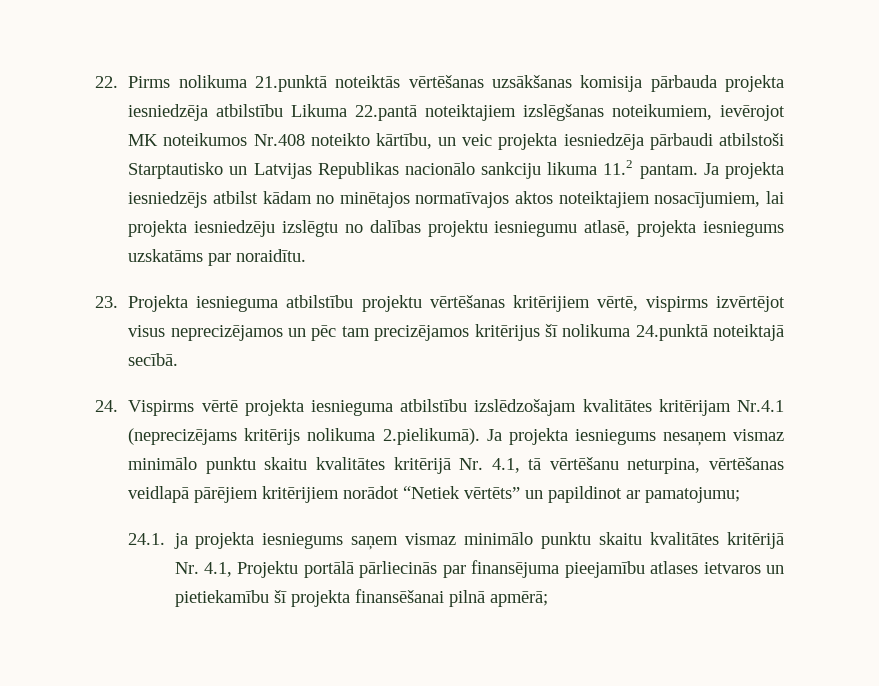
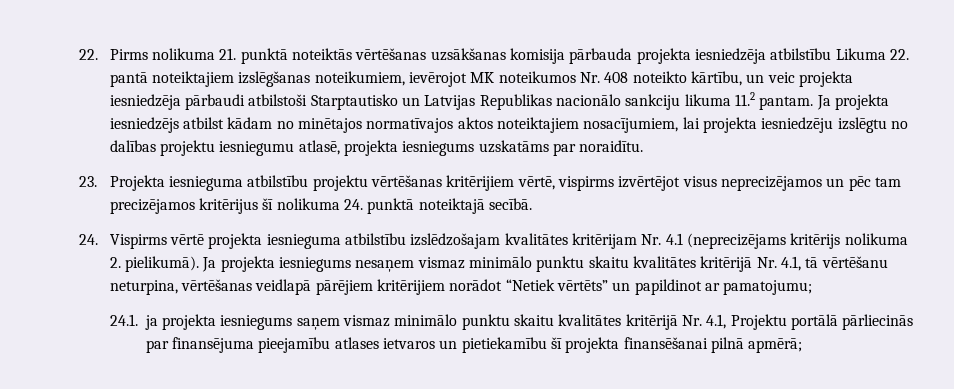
- 22. Pirms nolikuma 21.punktā noteiktās vērtēšanas uzsākšanas komisija pārbauda projekta iesniedzēja atbilstību Likuma 22.pantā noteiktajiem izslēgšanas noteikumiem, ievērojot MK noteikumos Nr.408 noteikto kārtību, un veic projekta iesniedzēja pārbaudi atbilstoši Starptautisko un Latvijas Republikas nacionālo sankciju likuma 11.2 pantam.
+ 22. Pirms nolikuma 21. punktā noteiktās vērtēšanas uzsākšanas komisija pārbauda projekta iesniedzēja atbilstību Likuma 22. pantā noteiktajiem izslēgšanas noteikumiem, ievērojot MK noteikumos Nr. 408 noteikto kārtību, un veic projekta iesniedzēja pārbaudi atbilstoši Starptautisko un Latvijas Republikas nacionālo sankciju likuma 11.2 pantam.
- 23. Projekta iesnieguma atbilstību projektu vērtēšanas kritērijiem vērtē, vispirms izvērtējot visus neprecizējamos un pēc tam precizējamos kritērijus šī nolikuma 24.punktā noteiktajā secībā.
+ 23. Projekta iesnieguma atbilstību projektu vērtēšanas kritērijiem vērtē, vispirms izvērtējot visus neprecizējamos un pēc tam precizējamos kritērijus šī nolikuma 24. punktā noteiktajā secībā.
- 24. Vispirms vērtē projekta iesnieguma atbilstību izslēdzošajam kvalitātes kritērijam Nr.4.1 (neprecizējams kritērijs nolikuma 2.pielikumā). Ja projekta iesniegums nesaņem vismaz minimālo punktu skaitu kvalitātes kritērijā Nr. 4.1, tā vērtēšanu neturpina, vērtēšanas veidlapā pārējiem kritērijiem norādot “Netiek vērtēts” un papildinot ar pamatojumu;
+ 24. Vispirms vērtē projekta iesnieguma atbilstību izslēdzošajam kvalitātes kritērijam Nr. 4.1 (neprecizējams kritērijs nolikuma 2. pielikumā). Ja projekta iesniegums nesaņem vismaz minimālo punktu skaitu kvalitātes kritērijā Nr. 4.1, tā vērtēšanu neturpina, vērtēšanas veidlapā pārējiem kritērijiem norādot “Netiek vērtēts” un papildinot ar pamatojumu;

